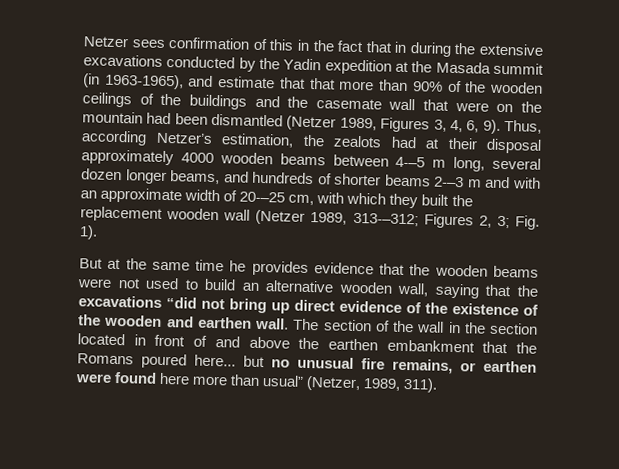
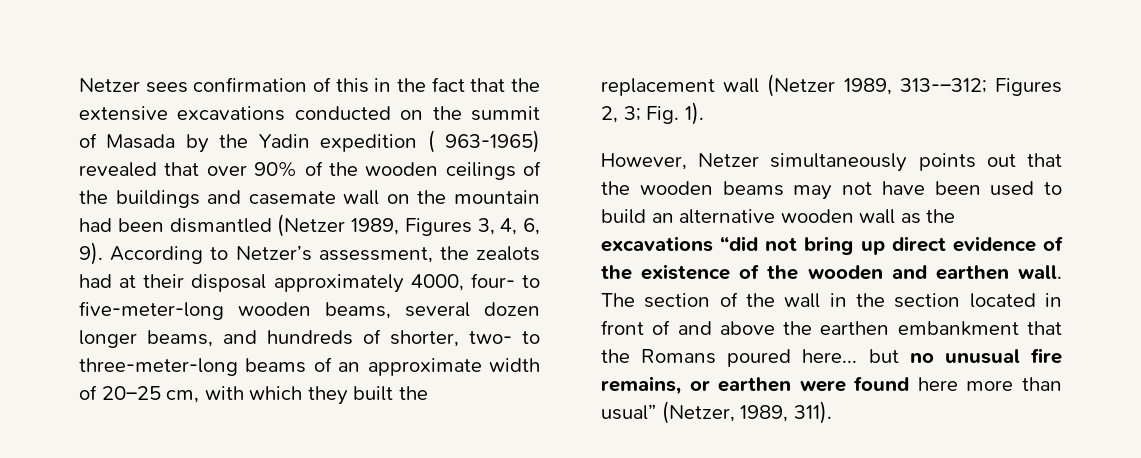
- Netzer sees confirmation of this in the fact that in during the extensive excavations conducted by the Yadin expedition at the Masada summit (in 1963-1965), and estimate that that more than 90% of the wooden ceilings of the buildings and the casemate wall that were on the mountain had been dismantled (Netzer 1989, Figures 3, 4, 6, 9).
+ Netzer sees confirmation of this in the fact that the extensive excavations conducted on the summit of Masada by the Yadin expedition ( 963-1965) revealed that over 90% of the wooden ceilings of the buildings and casemate wall on the mountain had been dismantled (Netzer 1989, Figures 3, 4, 6, 9).
- Thus, according Netzer’s estimation, the zealots had at their disposal approximately 4000 wooden beams between 4-–5 m long, several dozen longer beams, and hundreds of shorter beams 2-–3 m and with an approximate width of 20-–25 cm, with which they built the replacement wooden wall (Netzer 1989, 313-–312; Figures 2, 3; Fig. 1).
+ According to Netzer’s assessment, the zealots had at their disposal approximately 4000, four- to five-meter-long wooden beams, several dozen longer beams, and hundreds of shorter, two- to three-meter-long beams of an approximate width of 20–25 cm, with which they built the replacement wall (Netzer 1989, 313-–312; Figures 2, 3; Fig. 1).
- But at the same time he provides evidence that the wooden beams were not used to build an alternative wooden wall, saying that the excavations “did not bring up direct evidence of the existence of the wooden and earthen wall.
+ However, Netzer simultaneously points out that the wooden beams may not have been used to build an alternative wooden wall as the excavations “did not bring up direct evidence of the existence of the wooden and earthen wall.

